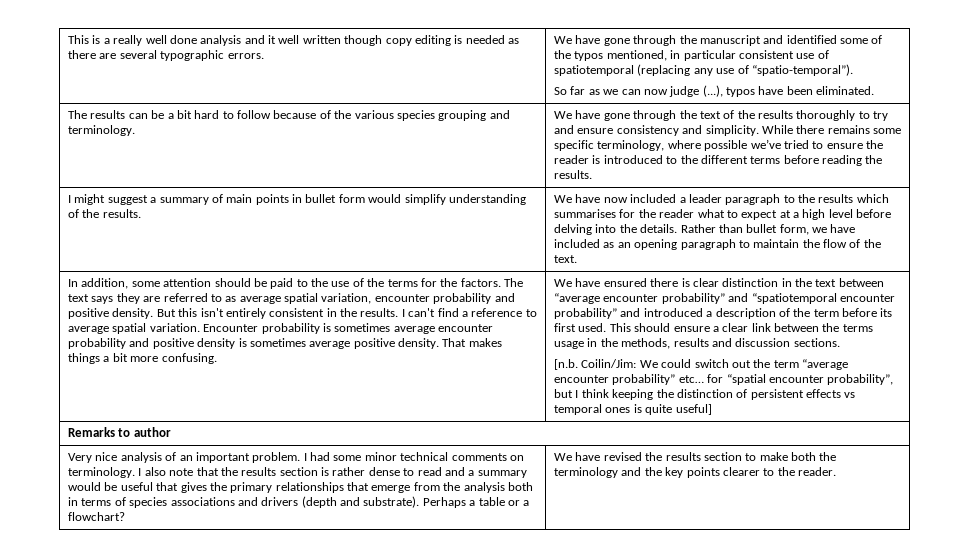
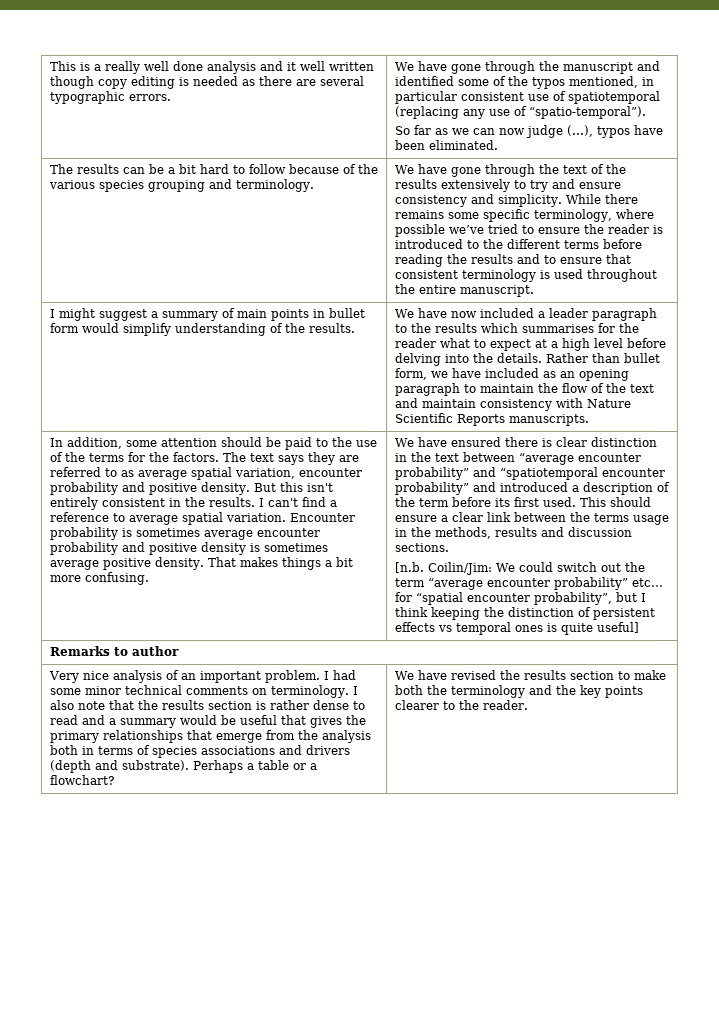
- We have gone through the text of the results thoroughly to try and ensure consistency and simplicity.
+ We have gone through the text of the results extensively to try and ensure consistency and simplicity.
- While there remains some specific terminology, where possible we’ve tried to ensure the reader is introduced to the different terms before reading the results.
+ While there remains some specific terminology, where possible we’ve tried to ensure the reader is introduced to the different terms before reading the results and to ensure that consistent terminology is used throughout the entire manuscript.
- Rather than bullet form, we have included as an opening paragraph to maintain the flow of the text.
+ Rather than bullet form, we have included as an opening paragraph to maintain the flow of the text and maintain consistency with Nature Scientific Reports manuscripts.

